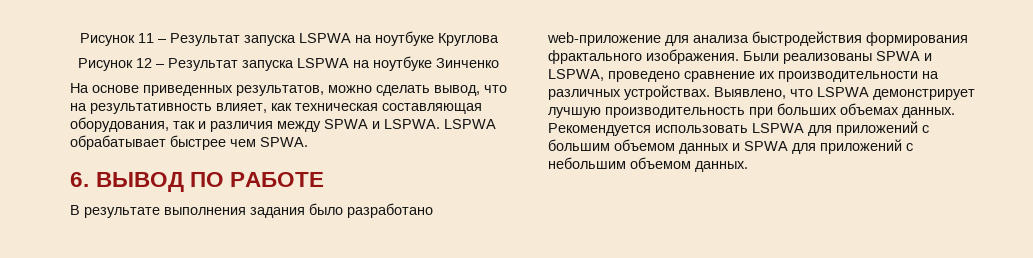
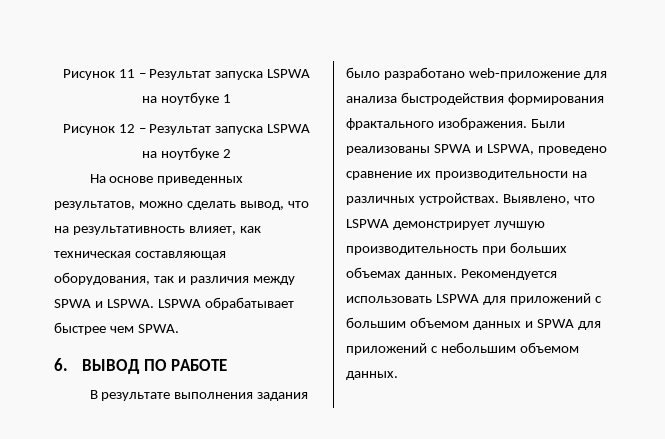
- Рисунок 11 – Результат запуска LSPWA на ноутбуке Круглова
+ Рисунок 11 – Результат запуска LSPWA на ноутбуке 1
- Рисунок 12 – Результат запуска LSPWA на ноутбуке Зинченко
+ Рисунок 12 – Результат запуска LSPWA на ноутбуке 2

